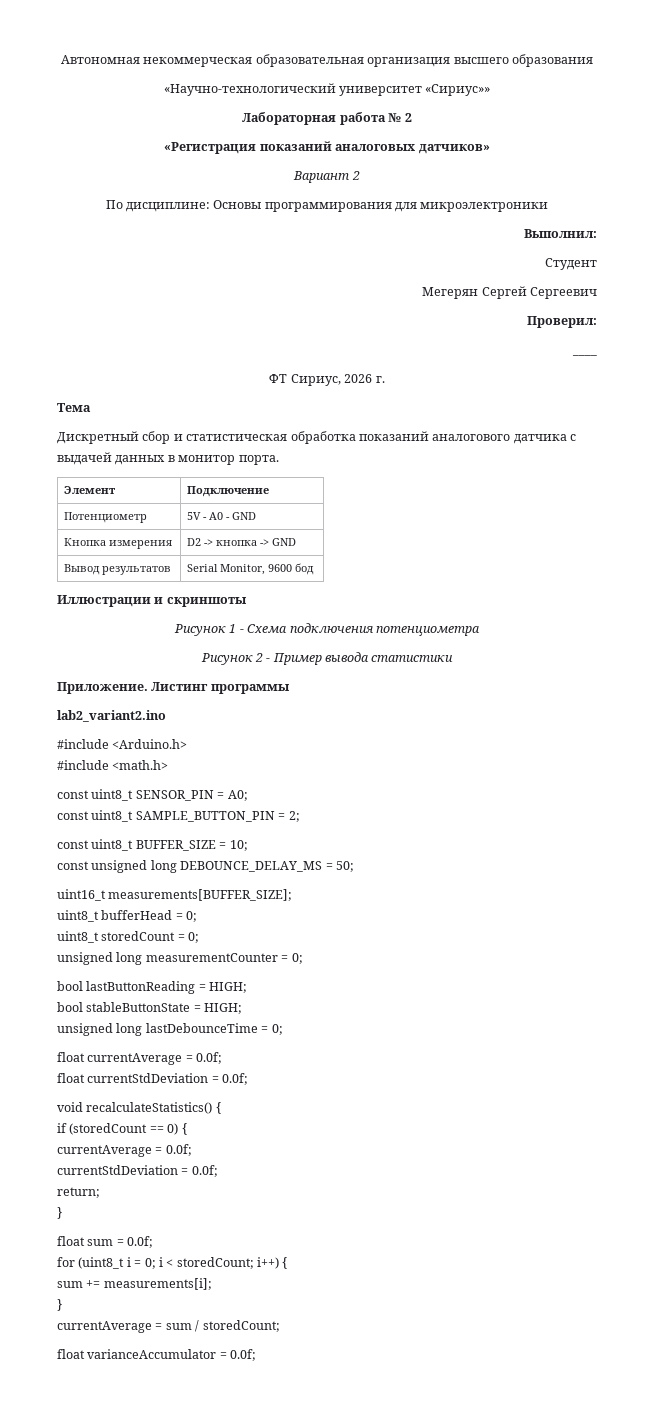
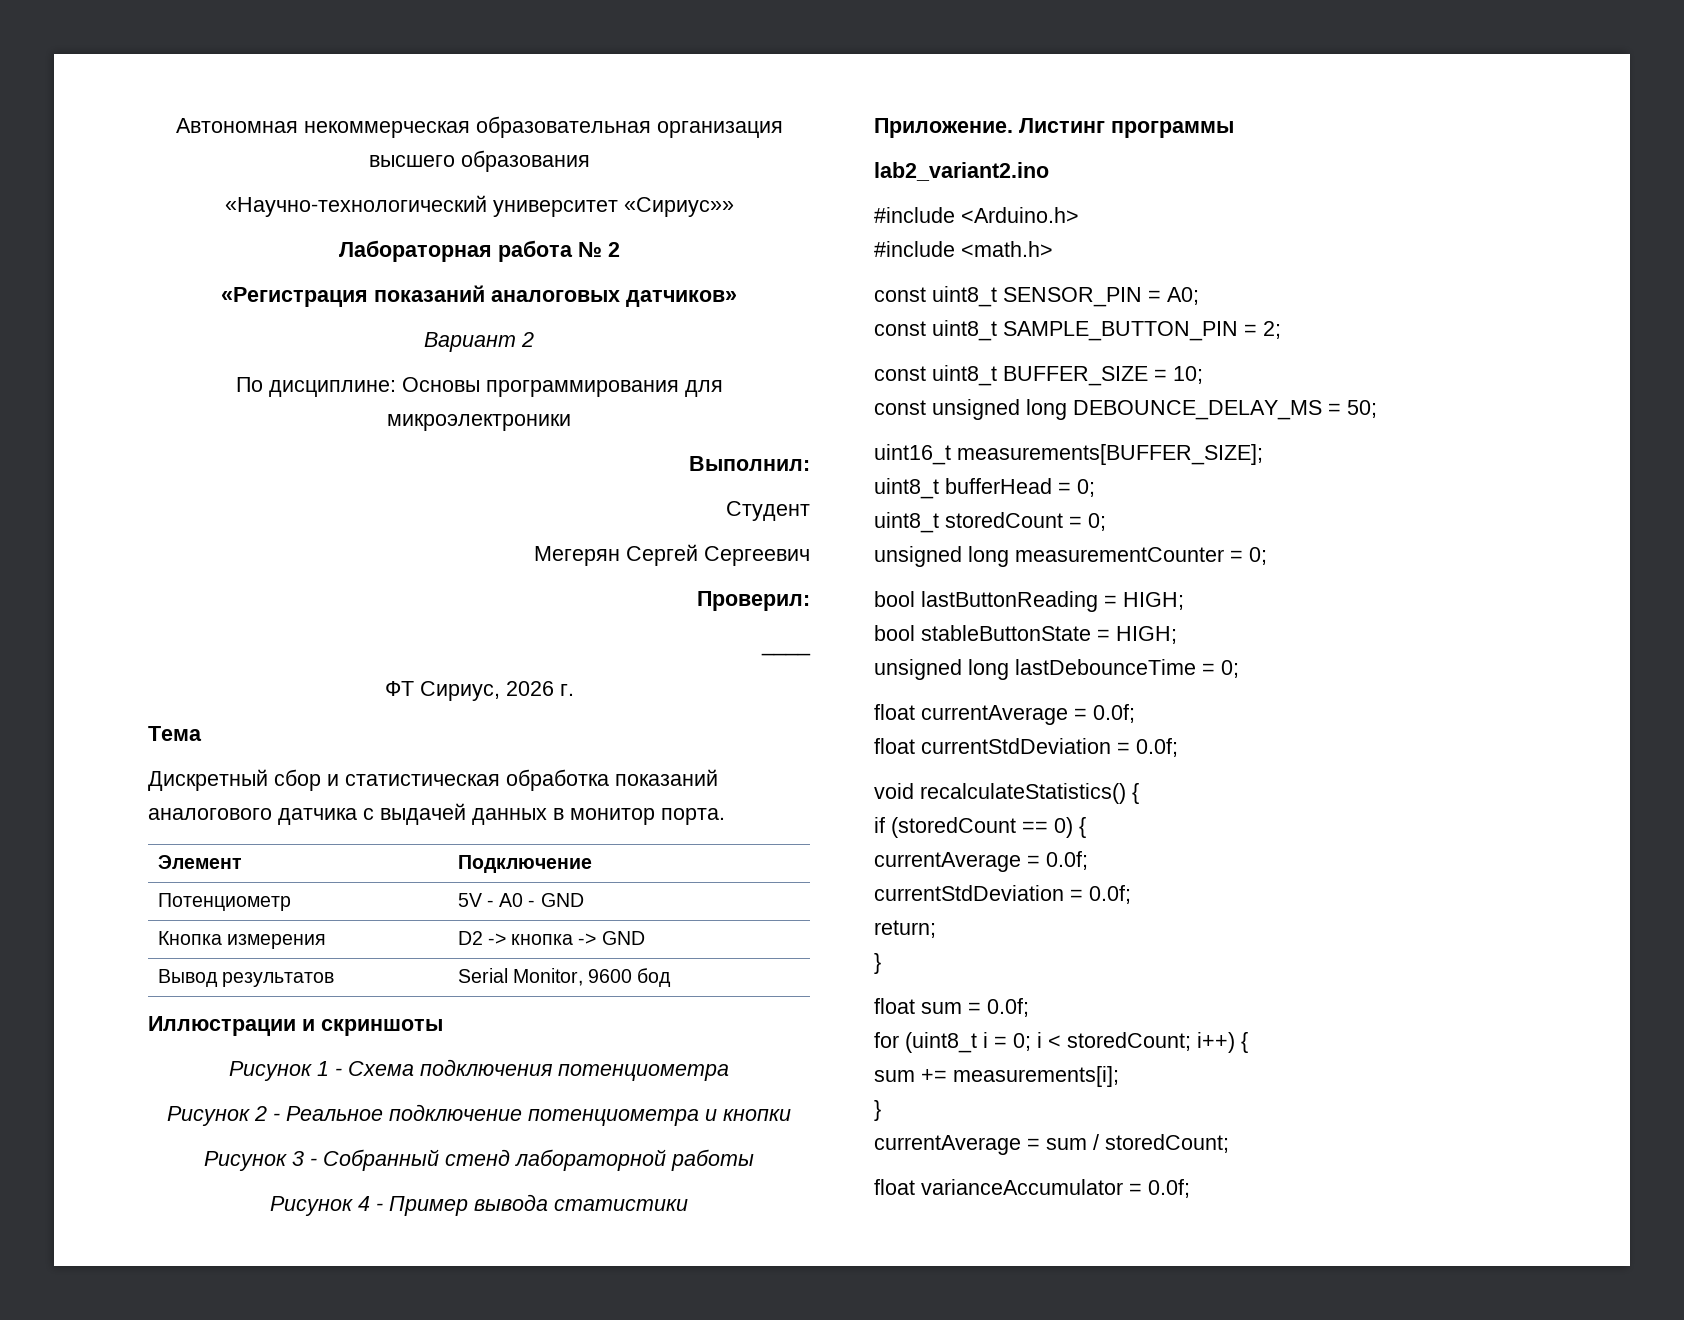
- Рисунок 2 - Пример вывода статистики
+ Рисунок 2 - Реальное подключение потенциометра и кнопки
+ Рисунок 3 - Собранный стенд лабораторной работы
+ Рисунок 4 - Пример вывода статистики

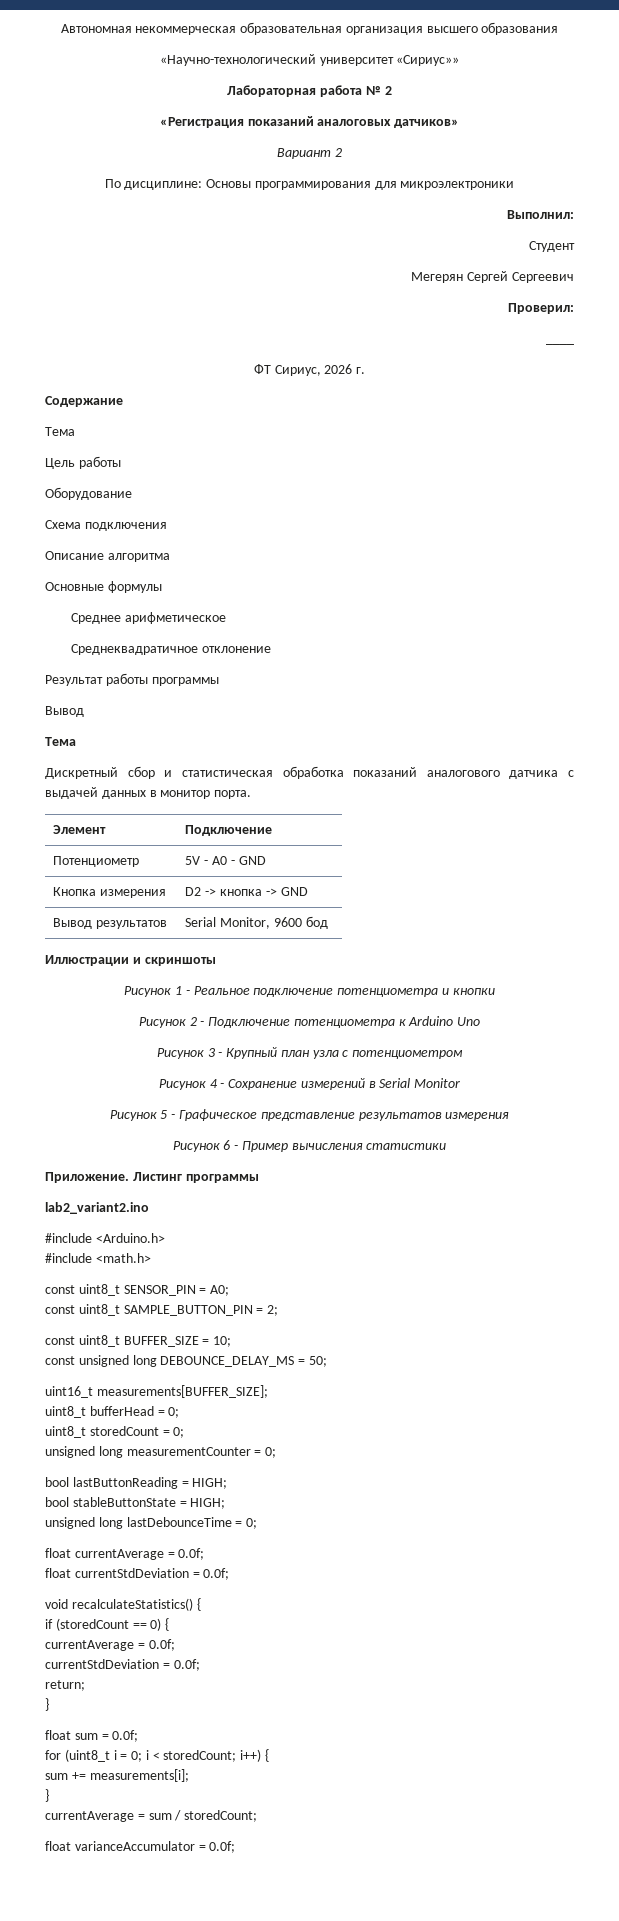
+ Содержание
+ Тема
+ Цель работы
+ Оборудование
+ Схема подключения
+ Описание алгоритма
+ Основные формулы
+ Среднее арифметическое
+ Среднеквадратичное отклонение
+ Результат работы программы
+ Вывод
- Рисунок 1 - Схема подключения потенциометра
- Рисунок 2 - Реальное подключение потенциометра и кнопки
+ Рисунок 1 - Реальное подключение потенциометра и кнопки
- Рисунок 3 - Собранный стенд лабораторной работы
- Рисунок 4 - Пример вывода статистики
+ Рисунок 2 - Подключение потенциометра к Arduino Uno
+ Рисунок 3 - Крупный план узла с потенциометром
+ Рисунок 4 - Сохранение измерений в Serial Monitor
+ Рисунок 5 - Графическое представление результатов измерения
+ Рисунок 6 - Пример вычисления статистики

